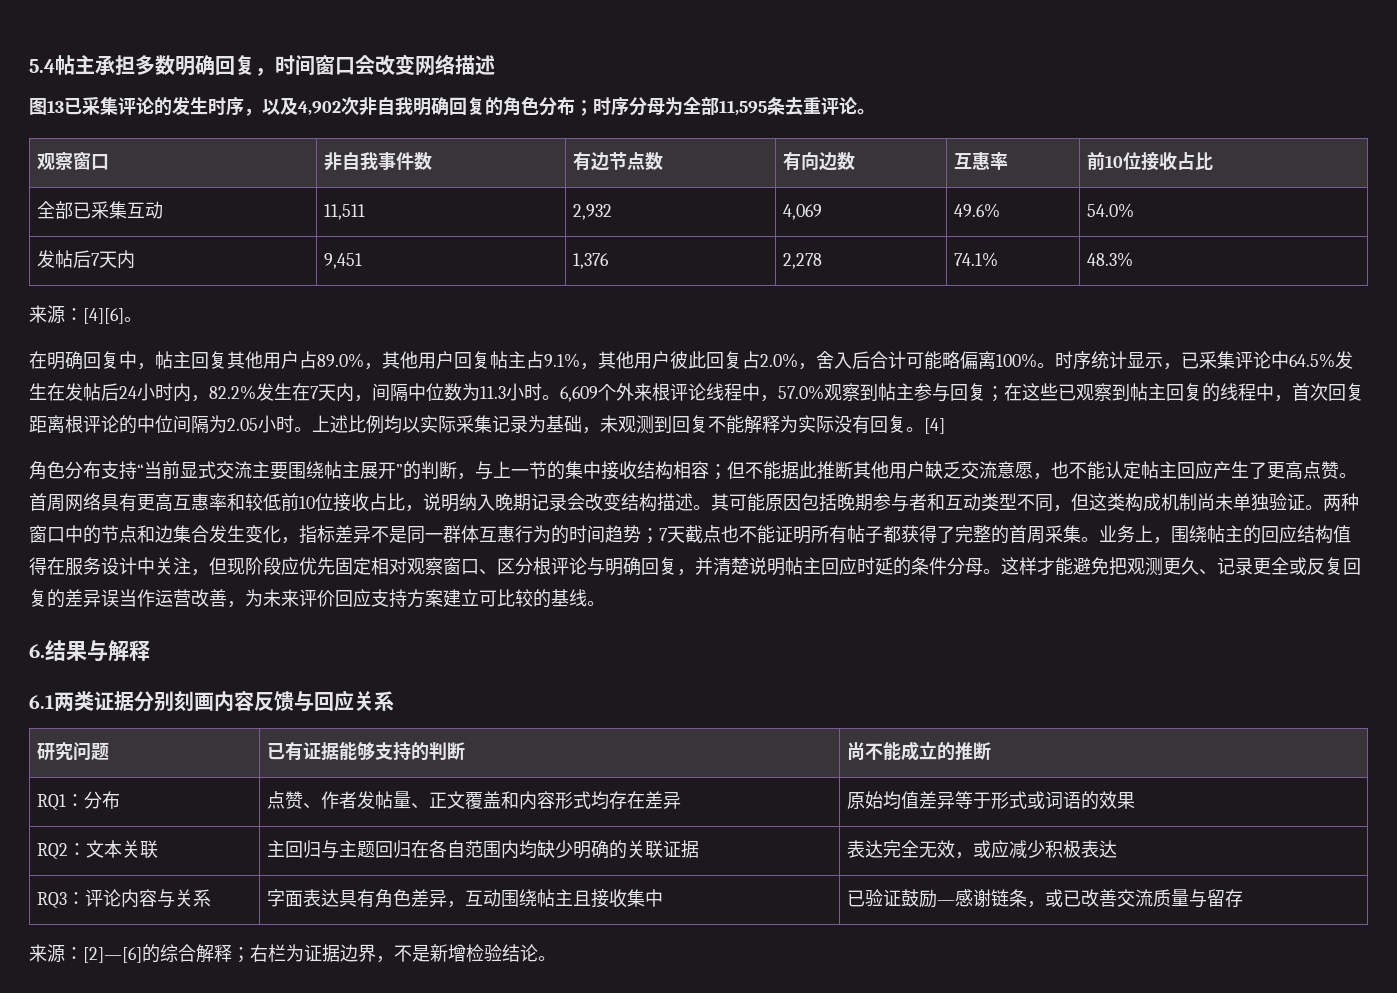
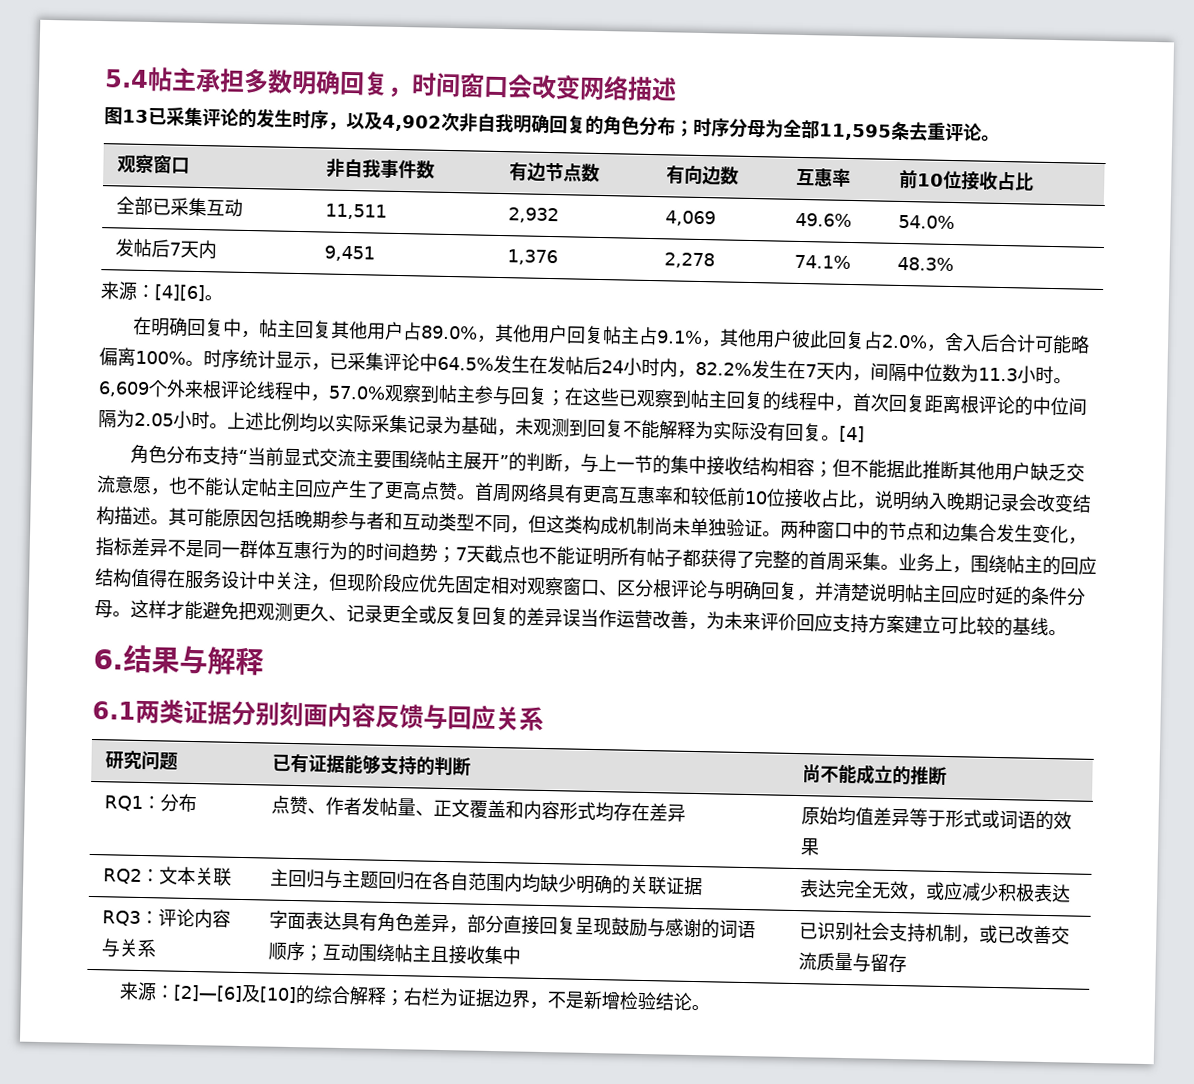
- RQ3：评论内容与关系 | 字面表达具有角色差异，互动围绕帖主且接收集中 | 已验证鼓励—感谢链条，或已改善交流质量与留存
+ RQ3：评论内容与关系 | 字面表达具有角色差异，部分直接回复呈现鼓励与感谢的词语顺序；互动围绕帖主且接收集中 | 已识别社会支持机制，或已改善交流质量与留存
- 来源：[2]—[6]的综合解释；右栏为证据边界，不是新增检验结论。
+ 来源：[2]—[6]及[10]的综合解释；右栏为证据边界，不是新增检验结论。

